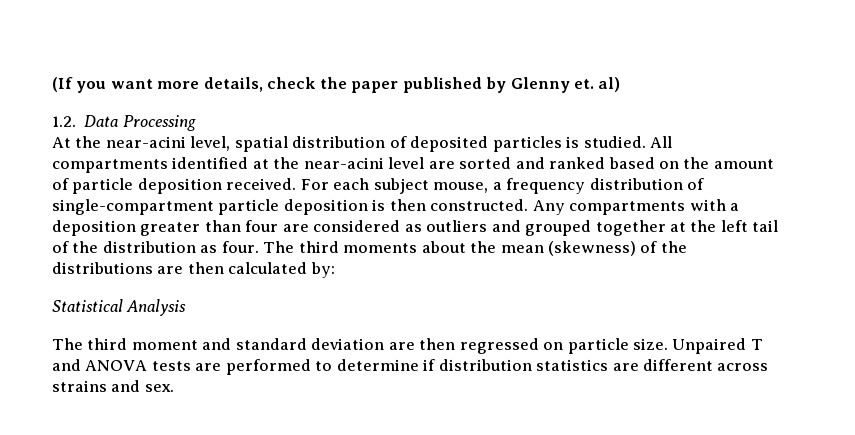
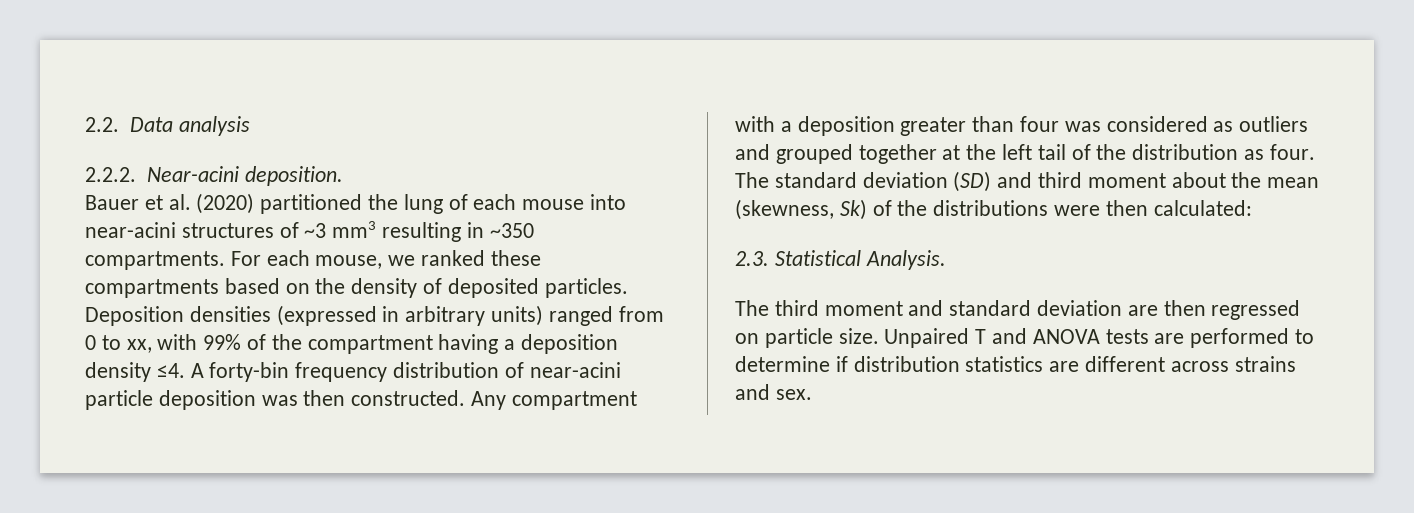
- (If you want more details, check the paper published by Glenny et. al)
- 1.2. Data Processing
- At the near-acini level, spatial distribution of deposited particles is studied. All compartments identified at the near-acini level are sorted and ranked based on the amount of particle deposition received. For each subject mouse, a frequency distribution of single-compartment particle deposition is then constructed.
+ 2.2. Data analysis
+ 2.2.2. Near-acini deposition.
+ Bauer et al. (2020) partitioned the lung of each mouse into near-acini structures of ~3 mm3 resulting in ~350 compartments. For each mouse, we ranked these compartments based on the density of deposited particles. Deposition densities (expressed in arbitrary units) ranged from 0 to xx, with 99% of the compartment having a deposition density ≤4. A forty-bin frequency distribution of near-acini particle deposition was then constructed.
- Any compartments with a deposition greater than four are considered as outliers and grouped together at the left tail of the distribution as four.
+ Any compartment with a deposition greater than four was considered as outliers and grouped together at the left tail of the distribution as four.
- The third moments about the mean (skewness) of the distributions are then calculated by:
- Statistical Analysis
+ The standard deviation (SD) and third moment about the mean (skewness, Sk) of the distributions were then calculated:
+ 2.3. Statistical Analysis.

